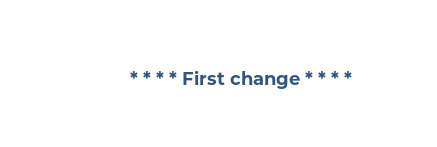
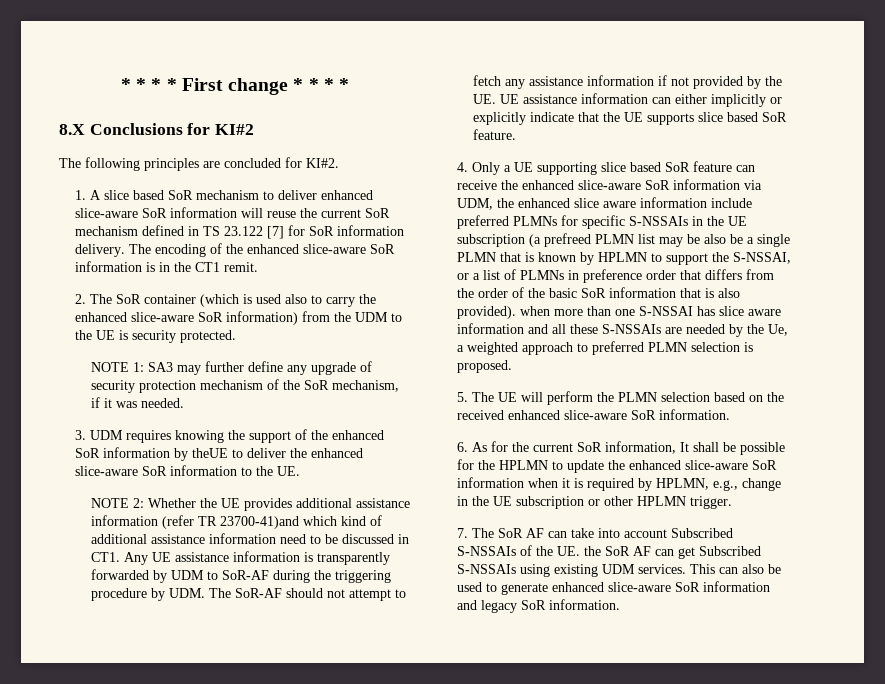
+ 8.X Conclusions for KI#2
+ The following principles are concluded for KI#2.
+ 1. A slice based SoR mechanism to deliver enhanced slice-aware SoR information will reuse the current SoR mechanism defined in TS 23.122 [7] for SoR information delivery. The encoding of the enhanced slice-aware SoR information is in the CT1 remit.
+ 2. The SoR container (which is used also to carry the enhanced slice-aware SoR information) from the UDM to the UE is security protected.
+ NOTE 1: SA3 may further define any upgrade of security protection mechanism of the SoR mechanism, if it was needed.
+ 3. UDM requires knowing the support of the enhanced SoR information by theUE to deliver the enhanced slice-aware SoR information to the UE.
+ NOTE 2: Whether the UE provides additional assistance information (refer TR 23700-41)and which kind of additional assistance information need to be discussed in CT1. Any UE assistance information is transparently forwarded by UDM to SoR-AF during the triggering procedure by UDM. The SoR-AF should not attempt to fetch any assistance information if not provided by the UE. UE assistance information can either implicitly or explicitly indicate that the UE supports slice based SoR feature.
+ 4. Only a UE supporting slice based SoR feature can receive the enhanced slice-aware SoR information via UDM, the enhanced slice aware information include preferred PLMNs for specific S-NSSAIs in the UE subscription (a prefreed PLMN list may be also be a single PLMN that is known by HPLMN to support the S-NSSAI, or a list of PLMNs in preference order that differs from the order of the basic SoR information that is also provided). when more than one S-NSSAI has slice aware information and all these S-NSSAIs are needed by the Ue, a weighted approach to preferred PLMN selection is proposed.
+ 5. The UE will perform the PLMN selection based on the received enhanced slice-aware SoR information.
+ 6. As for the current SoR information, It shall be possible for the HPLMN to update the enhanced slice-aware SoR information when it is required by HPLMN, e.g., change in the UE subscription or other HPLMN trigger.
+ 7. The SoR AF can take into account Subscribed S-NSSAIs of the UE. the SoR AF can get Subscribed S-NSSAIs using existing UDM services. This can also be used to generate enhanced slice-aware SoR information and legacy SoR information.

